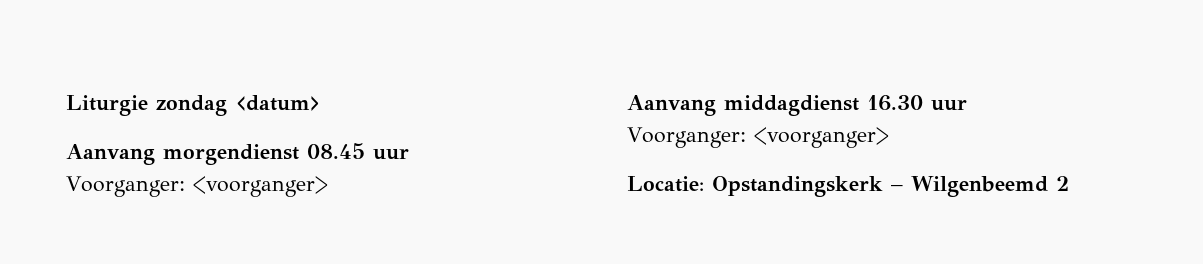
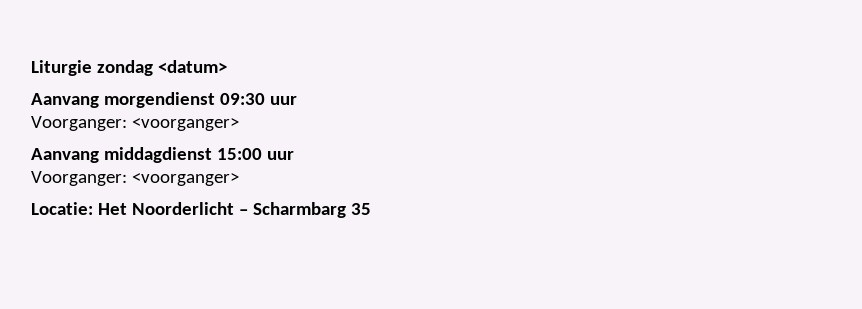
- Aanvang morgendienst 08.45 uur
+ Aanvang morgendienst 09:30 uur
- Aanvang middagdienst 16.30 uur
+ Aanvang middagdienst 15:00 uur
- Locatie: Opstandingskerk – Wilgenbeemd 2
+ Locatie: Het Noorderlicht – Scharmbarg 35

